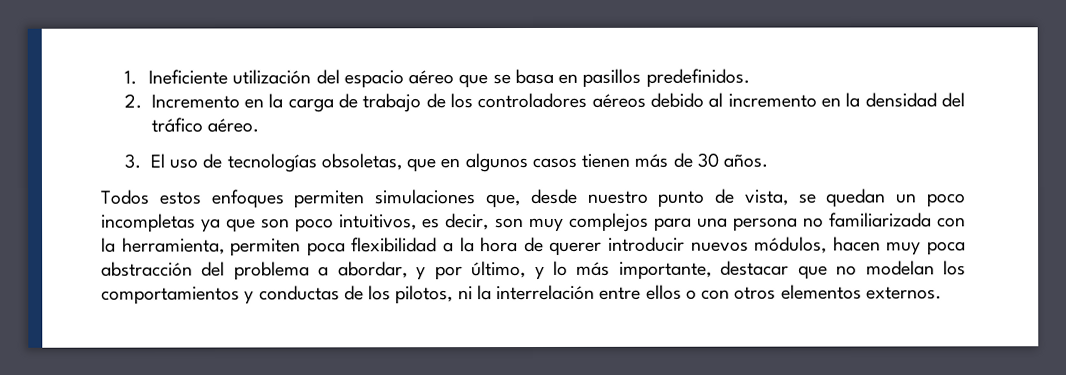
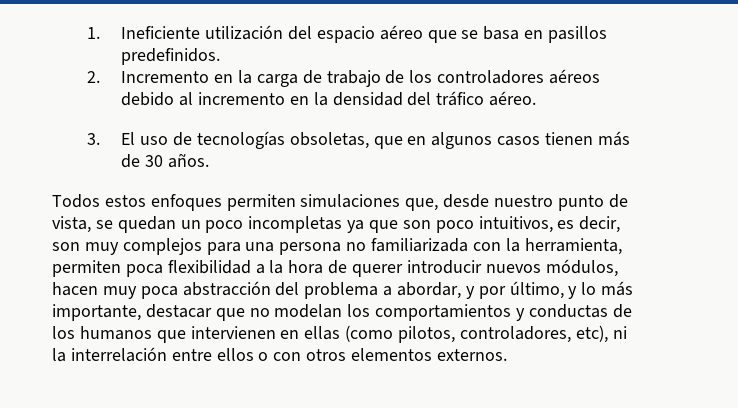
- Todos estos enfoques permiten simulaciones que, desde nuestro punto de vista, se quedan un poco incompletas ya que son poco intuitivos, es decir, son muy complejos para una persona no familiarizada con la herramienta, permiten poca flexibilidad a la hora de querer introducir nuevos módulos, hacen muy poca abstracción del problema a abordar, y por último, y lo más importante, destacar que no modelan los comportamientos y conductas de los pilotos, ni la interrelación entre ellos o con otros elementos externos.
+ Todos estos enfoques permiten simulaciones que, desde nuestro punto de vista, se quedan un poco incompletas ya que son poco intuitivos, es decir, son muy complejos para una persona no familiarizada con la herramienta, permiten poca flexibilidad a la hora de querer introducir nuevos módulos, hacen muy poca abstracción del problema a abordar, y por último, y lo más importante, destacar que no modelan los comportamientos y conductas de los humanos que intervienen en ellas (como pilotos, controladores, etc), ni la interrelación entre ellos o con otros elementos externos.

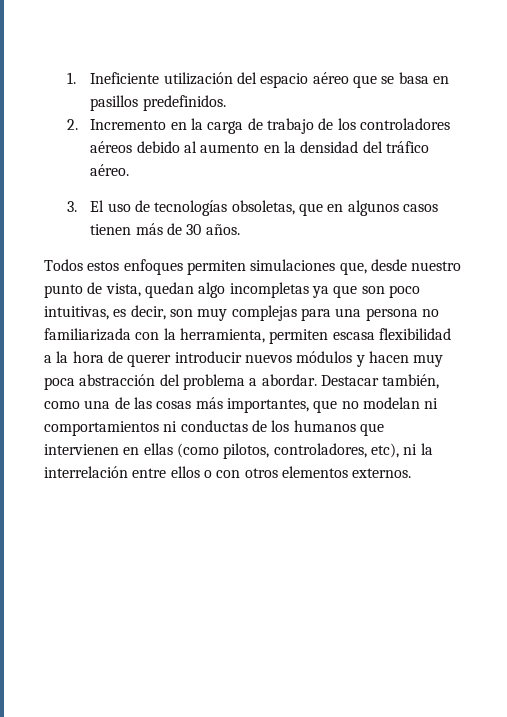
- 2. Incremento en la carga de trabajo de los controladores aéreos debido al incremento en la densidad del tráfico aéreo.
+ 2. Incremento en la carga de trabajo de los controladores aéreos debido al aumento en la densidad del tráfico aéreo.
- Todos estos enfoques permiten simulaciones que, desde nuestro punto de vista, se quedan un poco incompletas ya que son poco intuitivos, es decir, son muy complejos para una persona no familiarizada con la herramienta, permiten poca flexibilidad a la hora de querer introducir nuevos módulos, hacen muy poca abstracción del problema a abordar, y por último, y lo más importante, destacar que no modelan los comportamientos y conductas de los humanos que intervienen en ellas (como pilotos, controladores, etc), ni la interrelación entre ellos o con otros elementos externos.
+ Todos estos enfoques permiten simulaciones que, desde nuestro punto de vista, quedan algo incompletas ya que son poco intuitivas, es decir, son muy complejas para una persona no familiarizada con la herramienta, permiten escasa flexibilidad a la hora de querer introducir nuevos módulos y hacen muy poca abstracción del problema a abordar. Destacar también, como una de las cosas más importantes, que no modelan ni comportamientos ni conductas de los humanos que intervienen en ellas (como pilotos, controladores, etc), ni la interrelación entre ellos o con otros elementos externos.

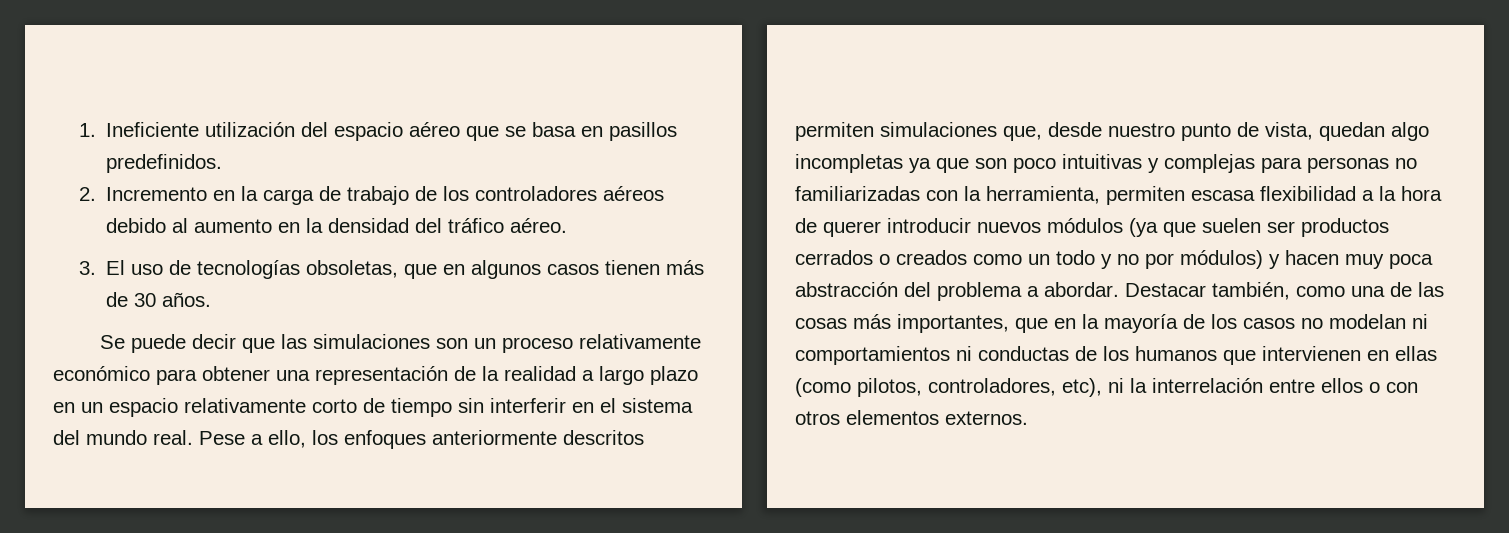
- Todos estos enfoques permiten simulaciones que, desde nuestro punto de vista, quedan algo incompletas ya que son poco intuitivas, es decir, son muy complejas para una persona no familiarizada con la herramienta, permiten escasa flexibilidad a la hora de querer introducir nuevos módulos y hacen muy poca abstracción del problema a abordar.
+ Se puede decir que las simulaciones son un proceso relativamente económico para obtener una representación de la realidad a largo plazo en un espacio relativamente corto de tiempo sin interferir en el sistema del mundo real. Pese a ello, los enfoques anteriormente descritos permiten simulaciones que, desde nuestro punto de vista, quedan algo incompletas ya que son poco intuitivas y complejas para personas no familiarizadas con la herramienta, permiten escasa flexibilidad a la hora de querer introducir nuevos módulos (ya que suelen ser productos cerrados o creados como un todo y no por módulos) y hacen muy poca abstracción del problema a abordar.
- Destacar también, como una de las cosas más importantes, que no modelan ni comportamientos ni conductas de los humanos que intervienen en ellas (como pilotos, controladores, etc), ni la interrelación entre ellos o con otros elementos externos.
+ Destacar también, como una de las cosas más importantes, que en la mayoría de los casos no modelan ni comportamientos ni conductas de los humanos que intervienen en ellas (como pilotos, controladores, etc), ni la interrelación entre ellos o con otros elementos externos.

